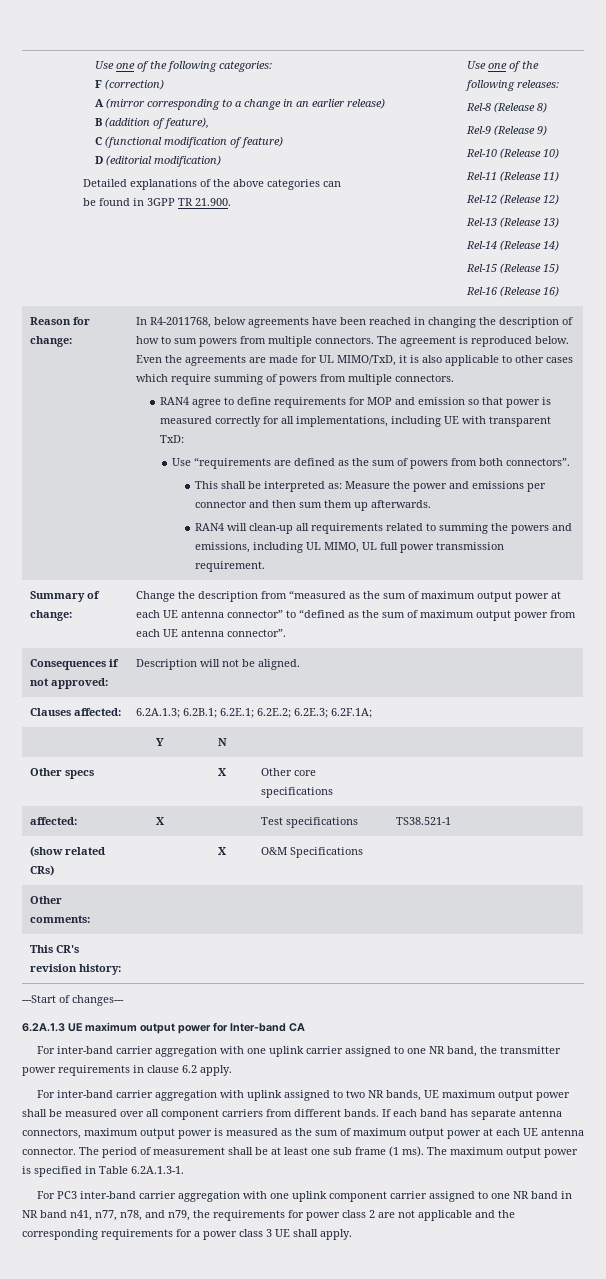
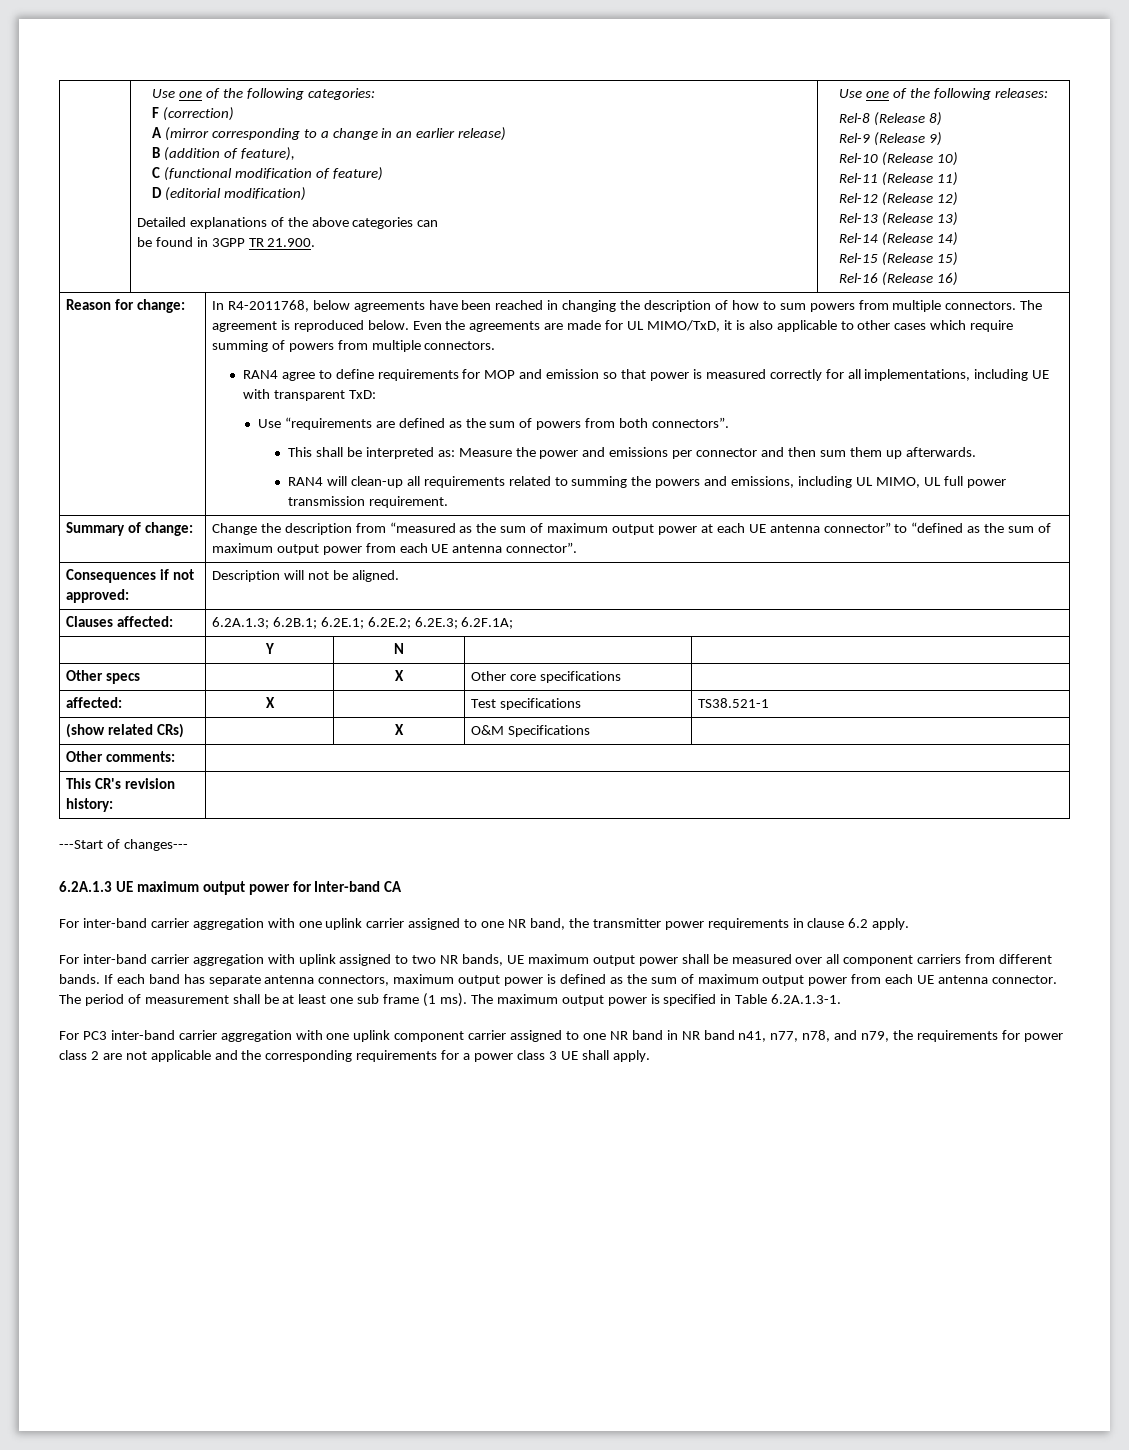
- If each band has separate antenna connectors, maximum output power is measured as the sum of maximum output power at each UE antenna connector.
+ If each band has separate antenna connectors, maximum output power is defined as the sum of maximum output power from each UE antenna connector.

